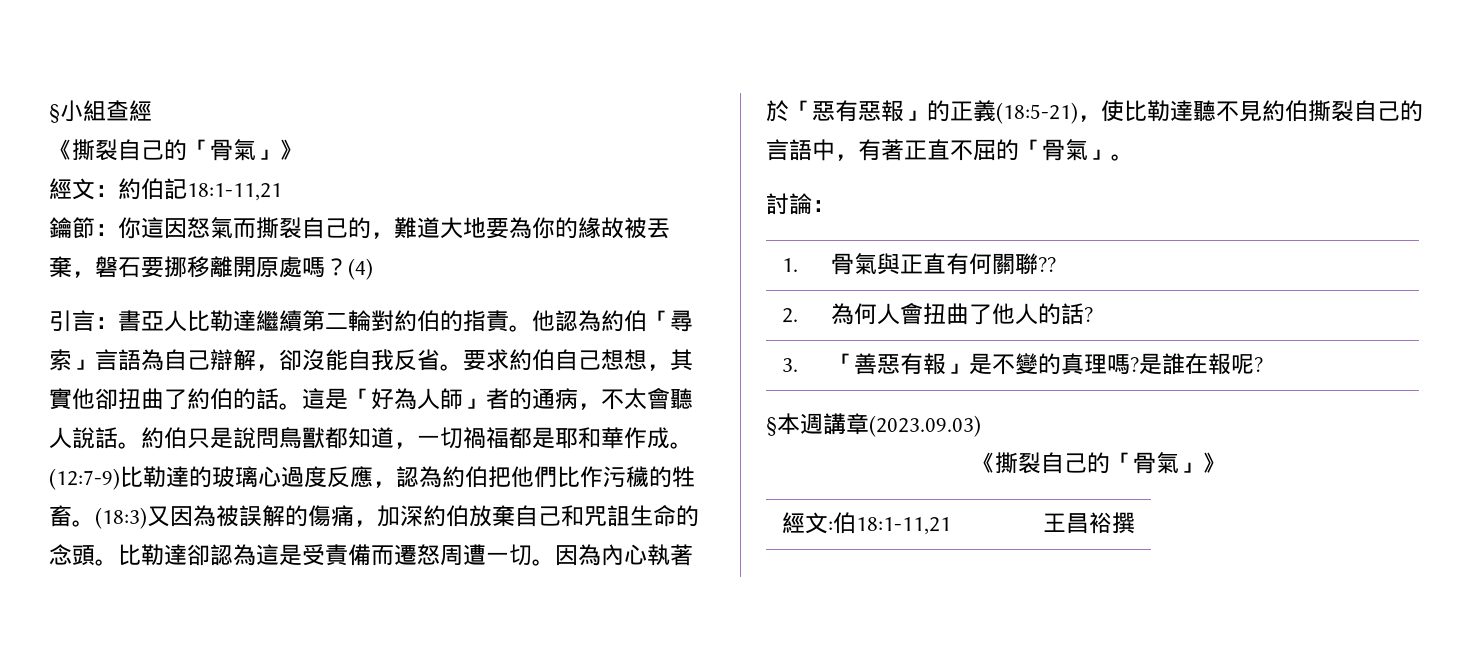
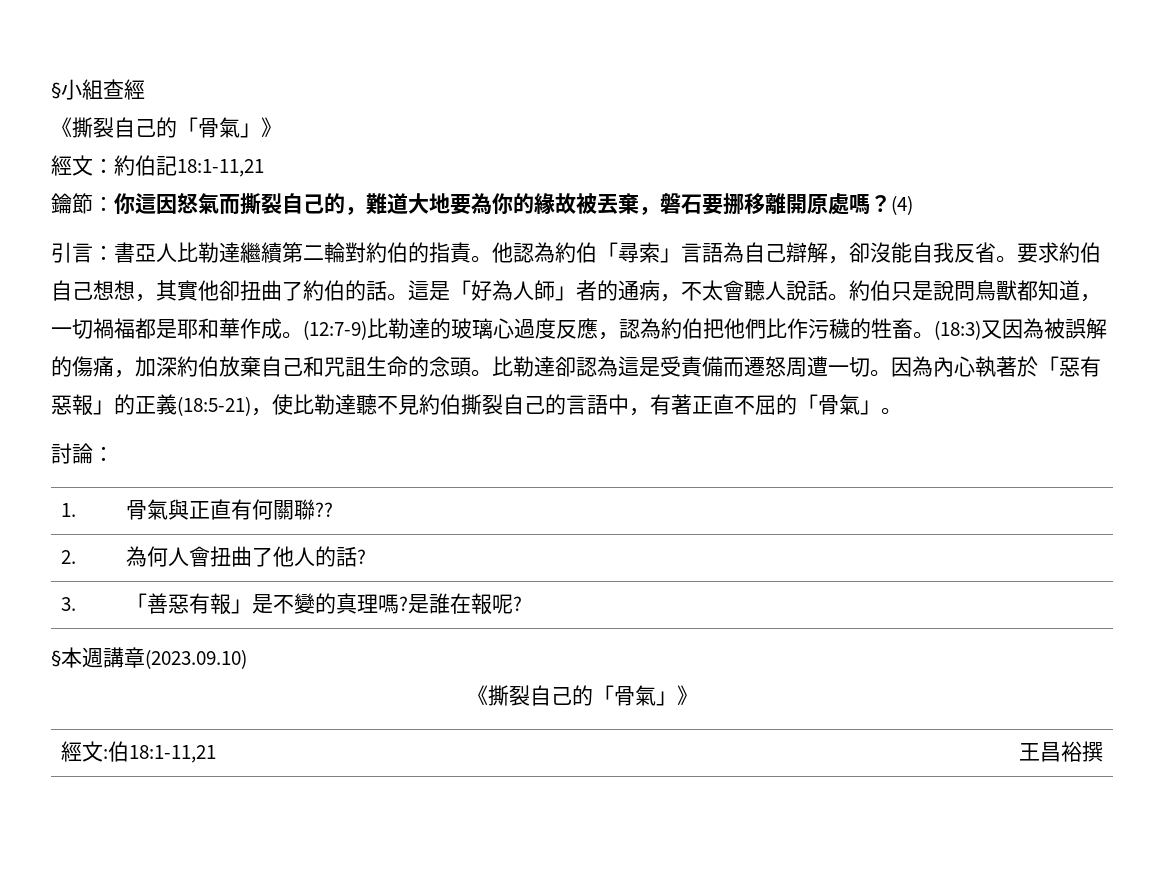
- §本週講章(2023.09.03)
+ §本週講章(2023.09.10)

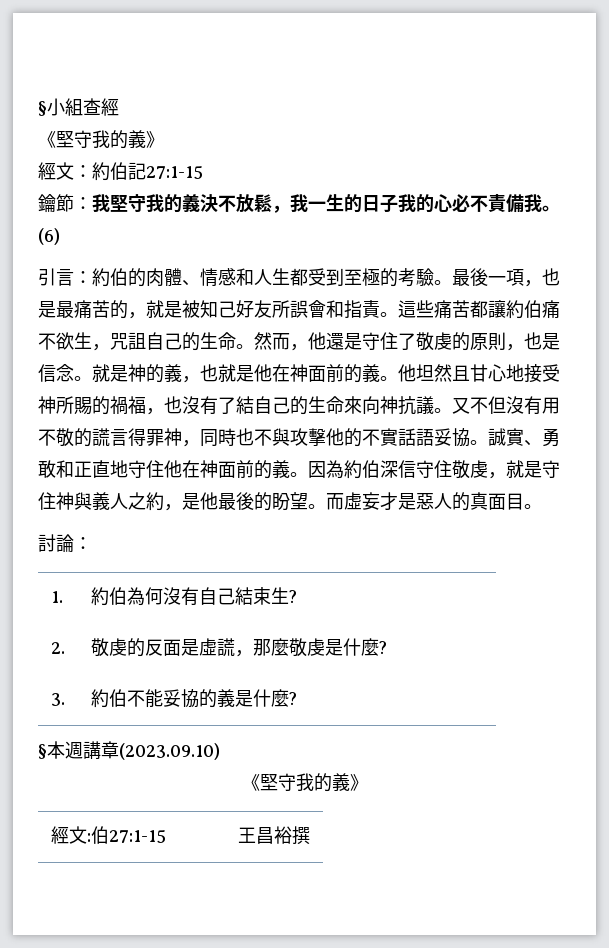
  §小組查經
- 《撕裂自己的「骨氣」》
+ 《堅守我的義》
- 經文：約伯記18:1-11,21
+ 經文：約伯記27:1-15
- 鑰節：你這因怒氣而撕裂自己的，難道大地要為你的緣故被丟棄，磐石要挪移離開原處嗎？(4)
- 引言：書亞人比勒達繼續第二輪對約伯的指責。他認為約伯「尋索」言語為自己辯解，卻沒能自我反省。要求約伯自己想想，其實他卻扭曲了約伯的話。這是「好為人師」者的通病，不太會聽人說話。約伯只是說問鳥獸都知道，一切禍福都是耶和華作成。(12:7-9)比勒達的玻璃心過度反應，認為約伯把他們比作污穢的牲畜。(18:3)又因為被誤解的傷痛，加深約伯放棄自己和咒詛生命的念頭。比勒達卻認為這是受責備而遷怒周遭一切。因為內心執著於「惡有惡報」的正義(18:5-21)，使比勒達聽不見約伯撕裂自己的言語中，有著正直不屈的「骨氣」。
+ 鑰節：我堅守我的義決不放鬆，我一生的日子我的心必不責備我。(6)
+ 引言：約伯的肉體、情感和人生都受到至極的考驗。最後一項，也是最痛苦的，就是被知己好友所誤會和指責。這些痛苦都讓約伯痛不欲生，咒詛自己的生命。然而，他還是守住了敬虔的原則，也是信念。就是神的義，也就是他在神面前的義。他坦然且甘心地接受神所賜的禍福，也沒有了結自己的生命來向神抗議。又不但沒有用不敬的謊言得罪神，同時也不與攻擊他的不實話語妥協。誠實、勇敢和正直地守住他在神面前的義。因為約伯深信守住敬虔，就是守住神與義人之約，是他最後的盼望。而虛妄才是惡人的真面目。
  討論：
- 1. | 骨氣與正直有何關聯??
- 2. | 為何人會扭曲了他人的話?
- 3. | 「善惡有報」是不變的真理嗎?是誰在報呢?
+ 1. | 約伯為何沒有自己結束生?
+ 2. | 敬虔的反面是虛謊，那麼敬虔是什麼?
+ 3. | 約伯不能妥協的義是什麼?
  §本週講章(2023.09.10)
- 《撕裂自己的「骨氣」》
+ 《堅守我的義》
- 經文:伯18:1-11,21 | 王昌裕撰
+ 經文:伯27:1-15 | 王昌裕撰

